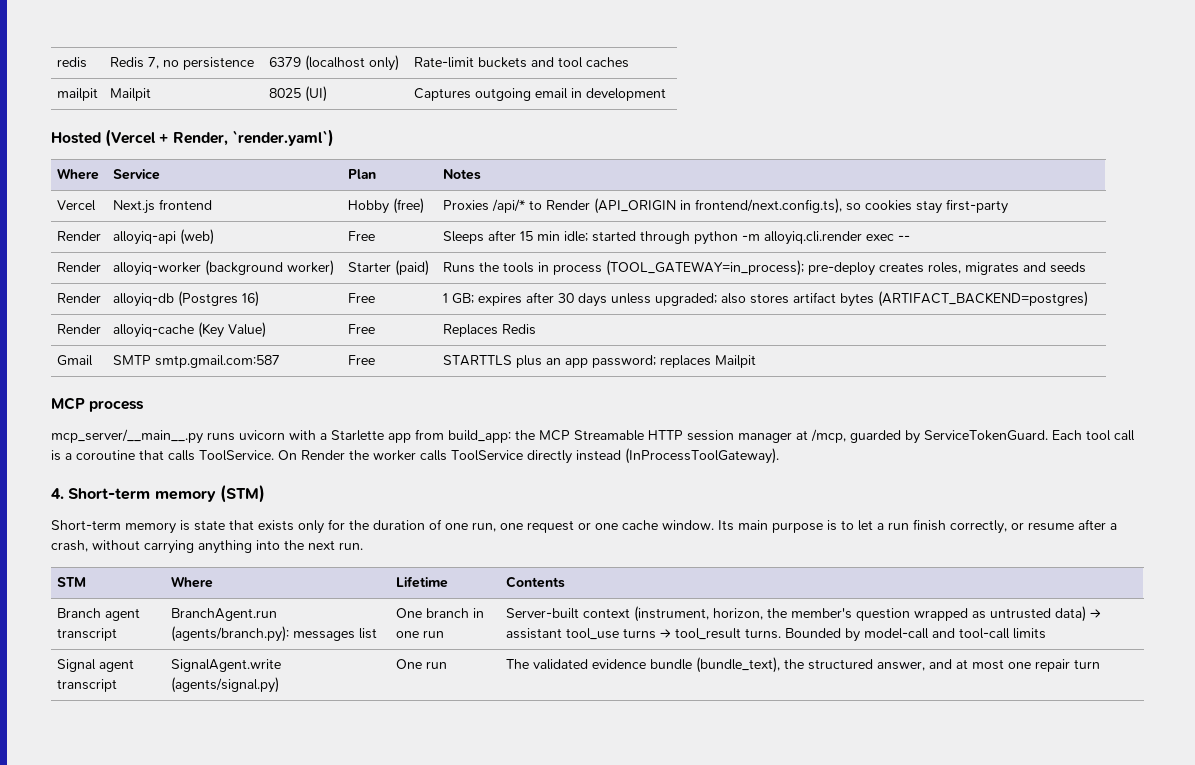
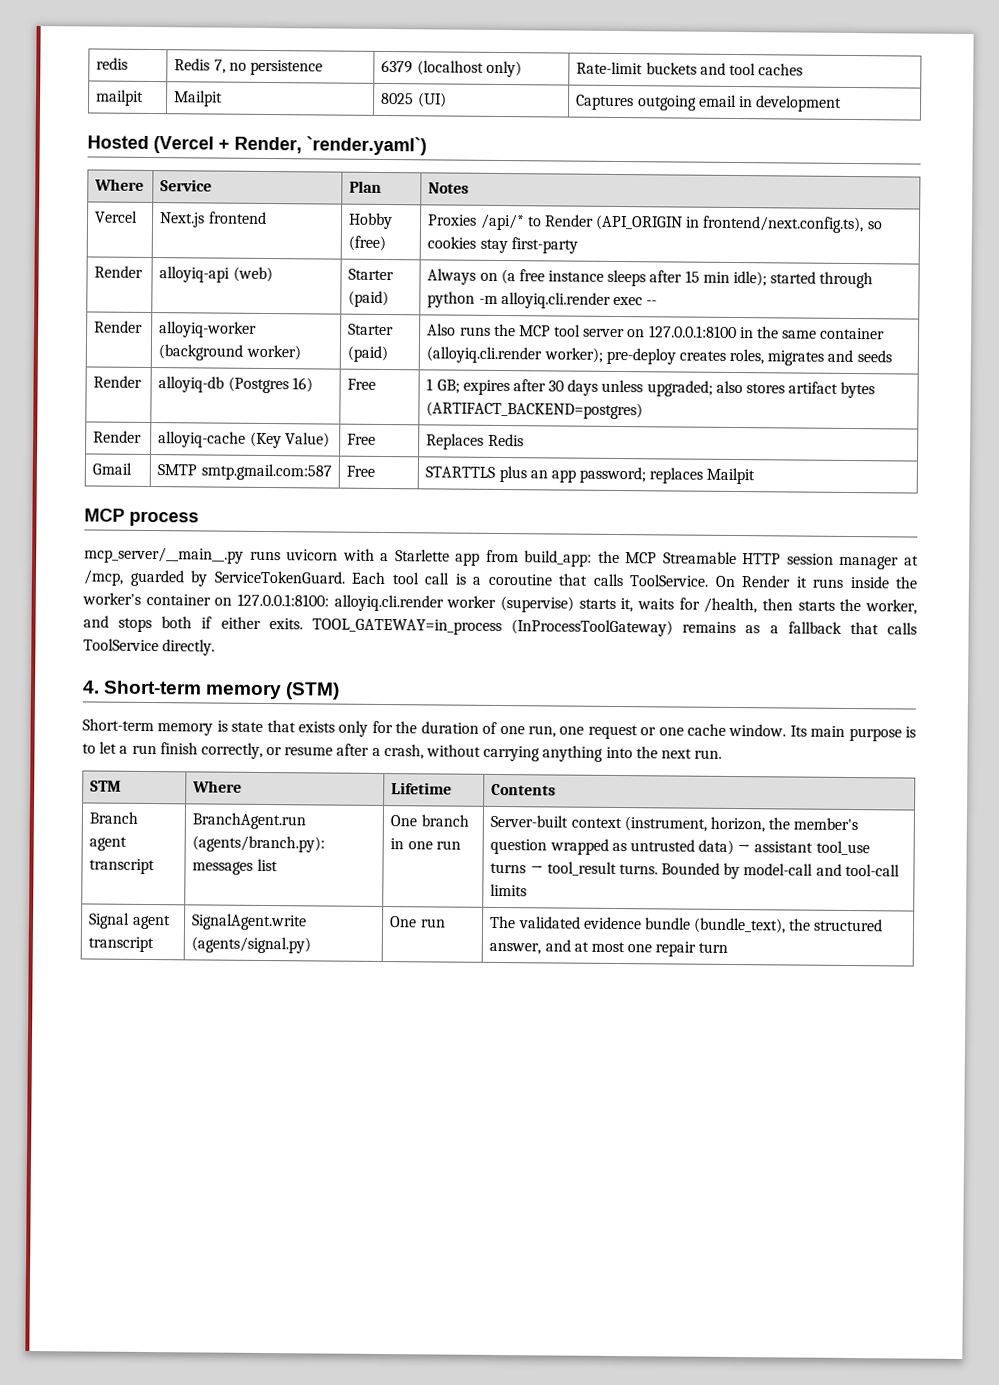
- Render | alloyiq-api (web) | Free | Sleeps after 15 min idle; started through python -m alloyiq.cli.render exec --
+ Render | alloyiq-api (web) | Starter (paid) | Always on (a free instance sleeps after 15 min idle); started through python -m alloyiq.cli.render exec --
- Render | alloyiq-worker (background worker) | Starter (paid) | Runs the tools in process (TOOL_GATEWAY=in_process); pre-deploy creates roles, migrates and seeds
+ Render | alloyiq-worker (background worker) | Starter (paid) | Also runs the MCP tool server on 127.0.0.1:8100 in the same container (alloyiq.cli.render worker); pre-deploy creates roles, migrates and seeds
- On Render the worker calls ToolService directly instead (InProcessToolGateway).
+ On Render it runs inside the worker's container on 127.0.0.1:8100: alloyiq.cli.render worker (supervise) starts it, waits for /health, then starts the worker, and stops both if either exits. TOOL_GATEWAY=in_process (InProcessToolGateway) remains as a fallback that calls ToolService directly.

